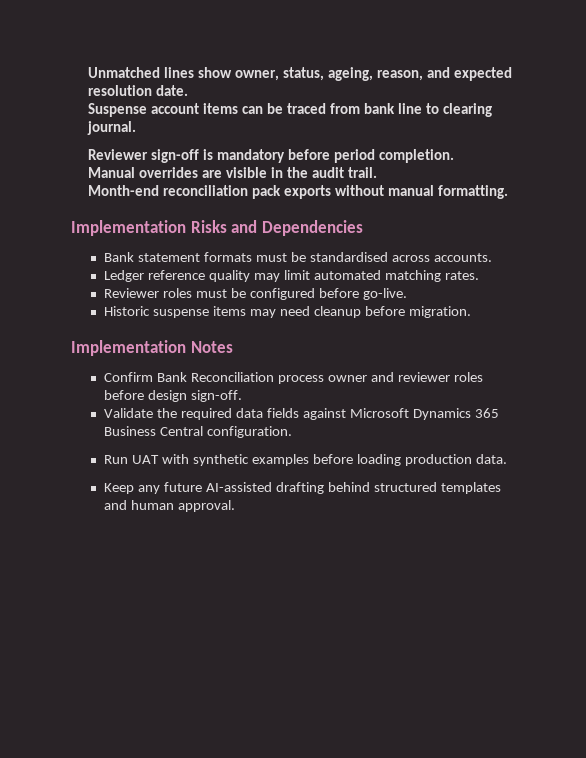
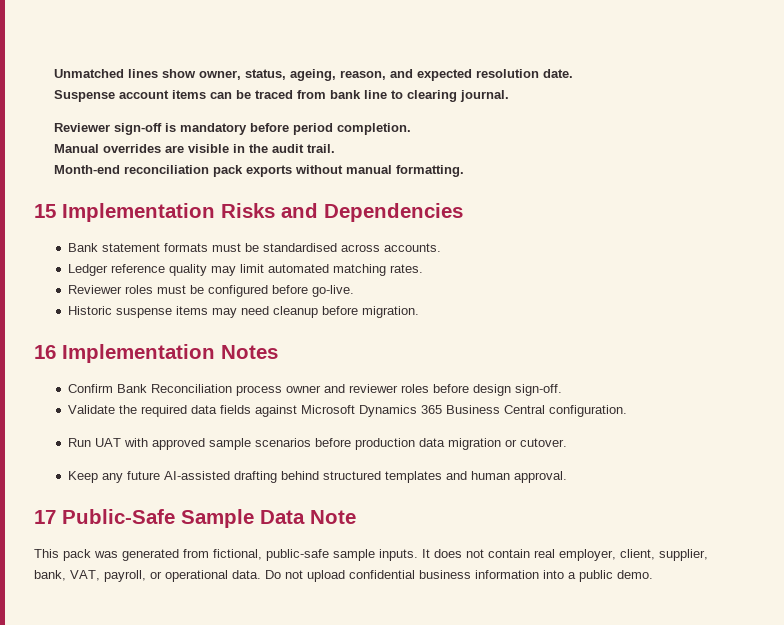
- Implementation Risks and Dependencies
+ 15 Implementation Risks and Dependencies
- Implementation Notes
+ 16 Implementation Notes
- Run UAT with synthetic examples before loading production data.
+ Run UAT with approved sample scenarios before production data migration or cutover.
+ 17 Public-Safe Sample Data Note
+ This pack was generated from fictional, public-safe sample inputs. It does not contain real employer, client, supplier, bank, VAT, payroll, or operational data. Do not upload confidential business information into a public demo.

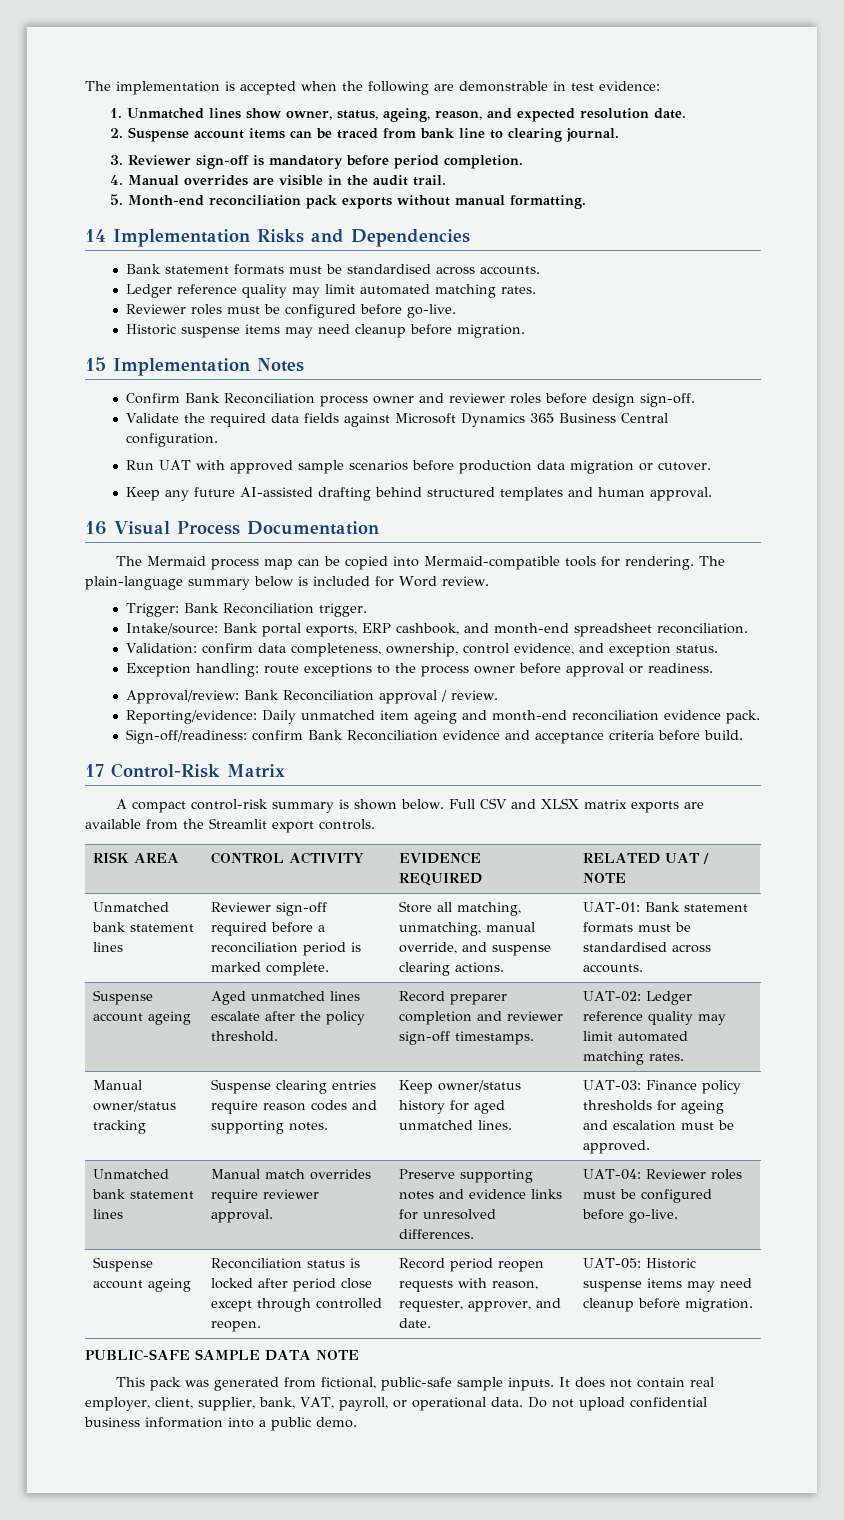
- Unmatched lines show owner, status, ageing, reason, and expected resolution date.
+ The implementation is accepted when the following are demonstrable in test evidence:
+ 1. Unmatched lines show owner, status, ageing, reason, and expected resolution date.
- Suspense account items can be traced from bank line to clearing journal.
+ 2. Suspense account items can be traced from bank line to clearing journal.
- Reviewer sign-off is mandatory before period completion.
+ 3. Reviewer sign-off is mandatory before period completion.
- Manual overrides are visible in the audit trail.
+ 4. Manual overrides are visible in the audit trail.
- Month-end reconciliation pack exports without manual formatting.
+ 5. Month-end reconciliation pack exports without manual formatting.
- 15 Implementation Risks and Dependencies
+ 14 Implementation Risks and Dependencies
- 16 Implementation Notes
+ 15 Implementation Notes
- 17 Public-Safe Sample Data Note
+ 16 Visual Process Documentation
+ The Mermaid process map can be copied into Mermaid-compatible tools for rendering. The plain-language summary below is included for Word review.
+ Trigger: Bank Reconciliation trigger.
+ Intake/source: Bank portal exports, ERP cashbook, and month-end spreadsheet reconciliation.
+ Validation: confirm data completeness, ownership, control evidence, and exception status.
+ Exception handling: route exceptions to the process owner before approval or readiness.
+ Approval/review: Bank Reconciliation approval / review.
+ Reporting/evidence: Daily unmatched item ageing and month-end reconciliation evidence pack.
+ Sign-off/readiness: confirm Bank Reconciliation evidence and acceptance criteria before build.
+ 17 Control-Risk Matrix
+ A compact control-risk summary is shown below. Full CSV and XLSX matrix exports are available from the Streamlit export controls.
+ RISK AREA | CONTROL ACTIVITY | EVIDENCE REQUIRED | RELATED UAT / NOTE
+ Unmatched bank statement lines | Reviewer sign-off required before a reconciliation period is marked complete. | Store all matching, unmatching, manual override, and suspense clearing actions. | UAT-01: Bank statement formats must be standardised across accounts.
+ Suspense account ageing | Aged unmatched lines escalate after the policy threshold. | Record preparer completion and reviewer sign-off timestamps. | UAT-02: Ledger reference quality may limit automated matching rates.
+ Manual owner/status tracking | Suspense clearing entries require reason codes and supporting notes. | Keep owner/status history for aged unmatched lines. | UAT-03: Finance policy thresholds for ageing and escalation must be approved.
+ Unmatched bank statement lines | Manual match overrides require reviewer approval. | Preserve supporting notes and evidence links for unresolved differences. | UAT-04: Reviewer roles must be configured before go-live.
+ Suspense account ageing | Reconciliation status is locked after period close except through controlled reopen. | Record period reopen requests with reason, requester, approver, and date. | UAT-05: Historic suspense items may need cleanup before migration.
+ PUBLIC-SAFE SAMPLE DATA NOTE

